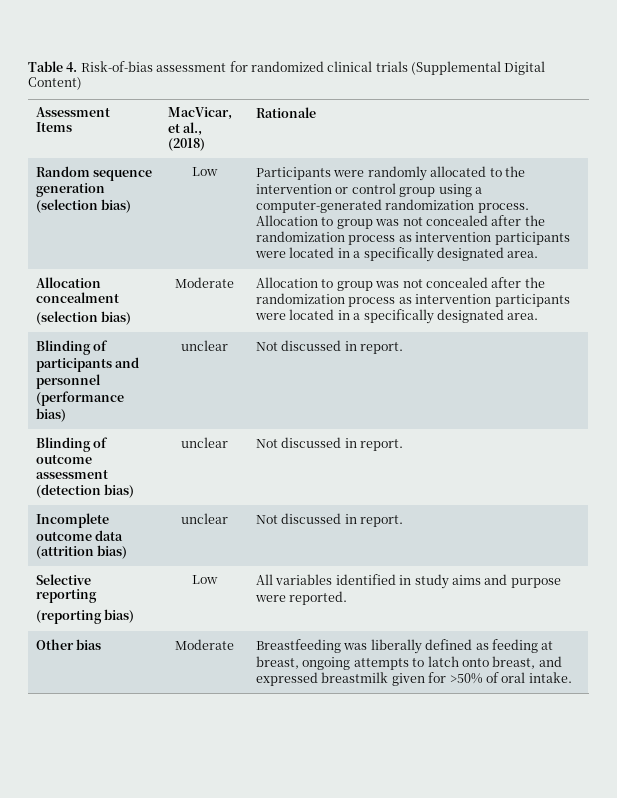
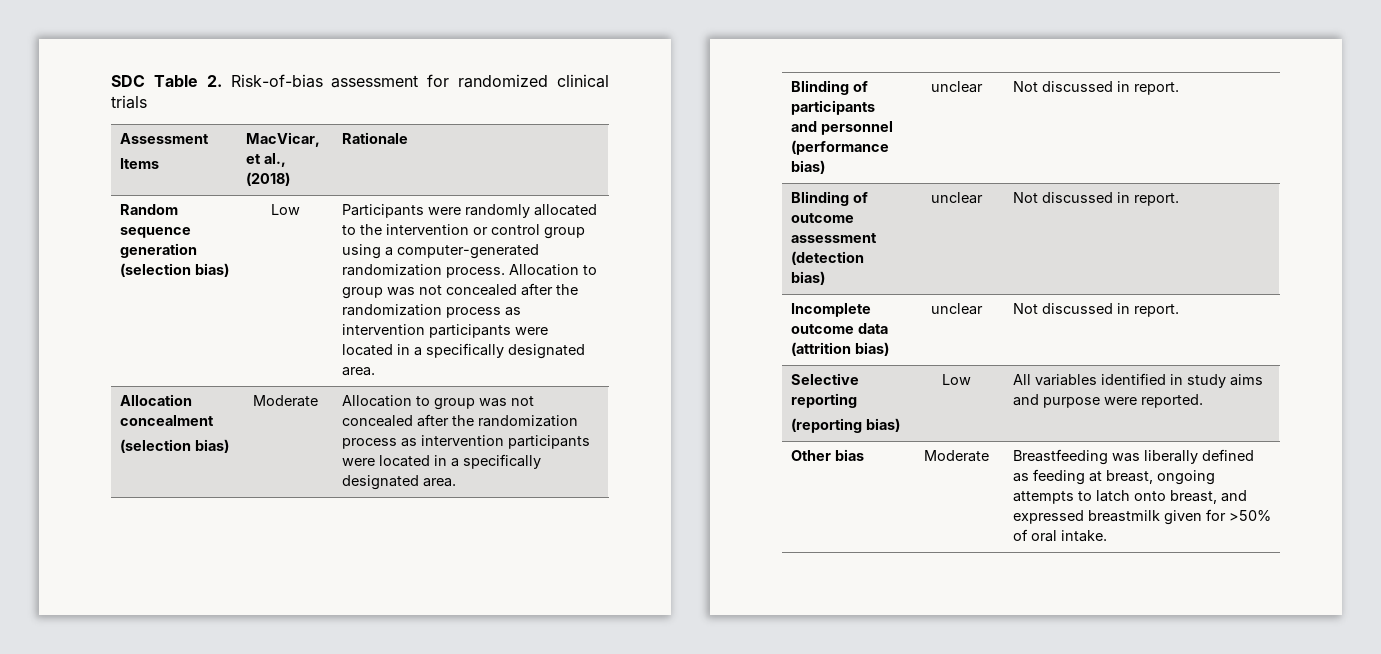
- Table 4. Risk-of-bias assessment for randomized clinical trials (Supplemental Digital Content)
+ SDC Table 2. Risk-of-bias assessment for randomized clinical trials

